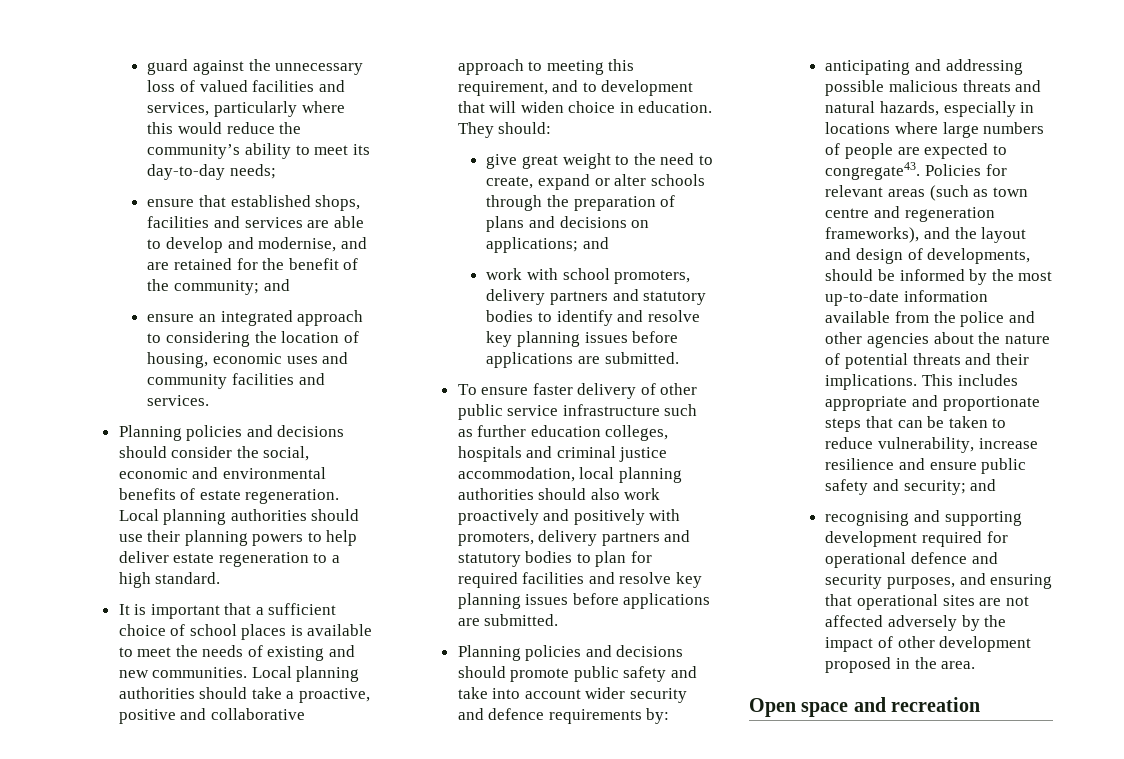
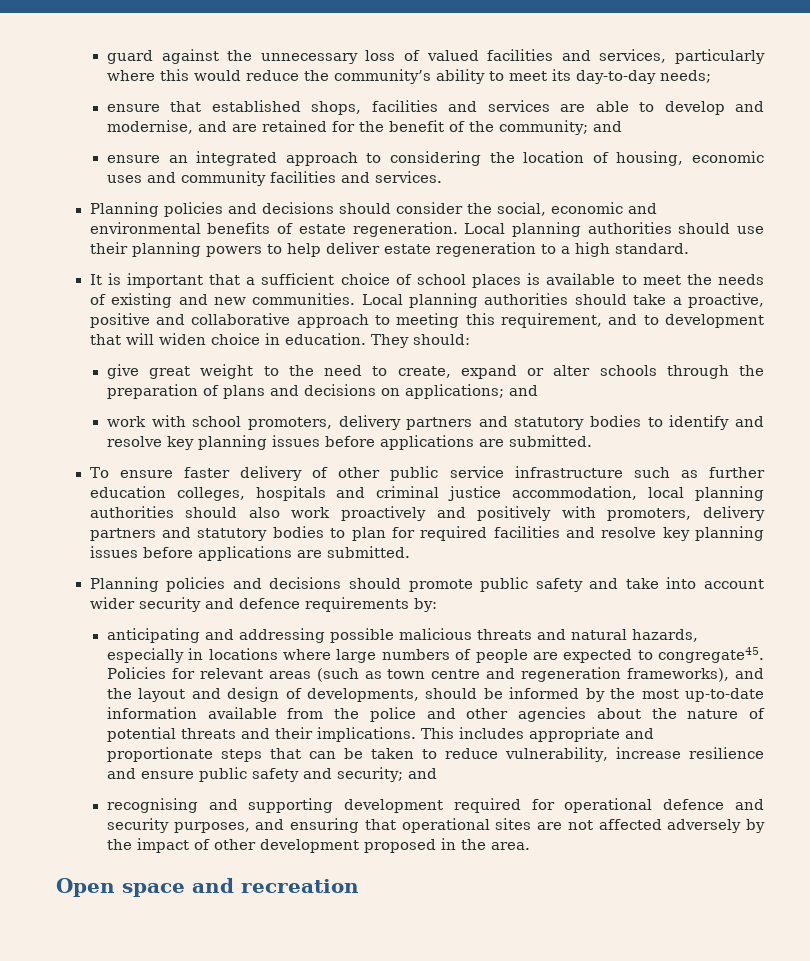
- anticipating and addressing possible malicious threats and natural hazards, especially in locations where large numbers of people are expected to congregate43.
+ anticipating and addressing possible malicious threats and natural hazards, especially in locations where large numbers of people are expected to congregate45.

